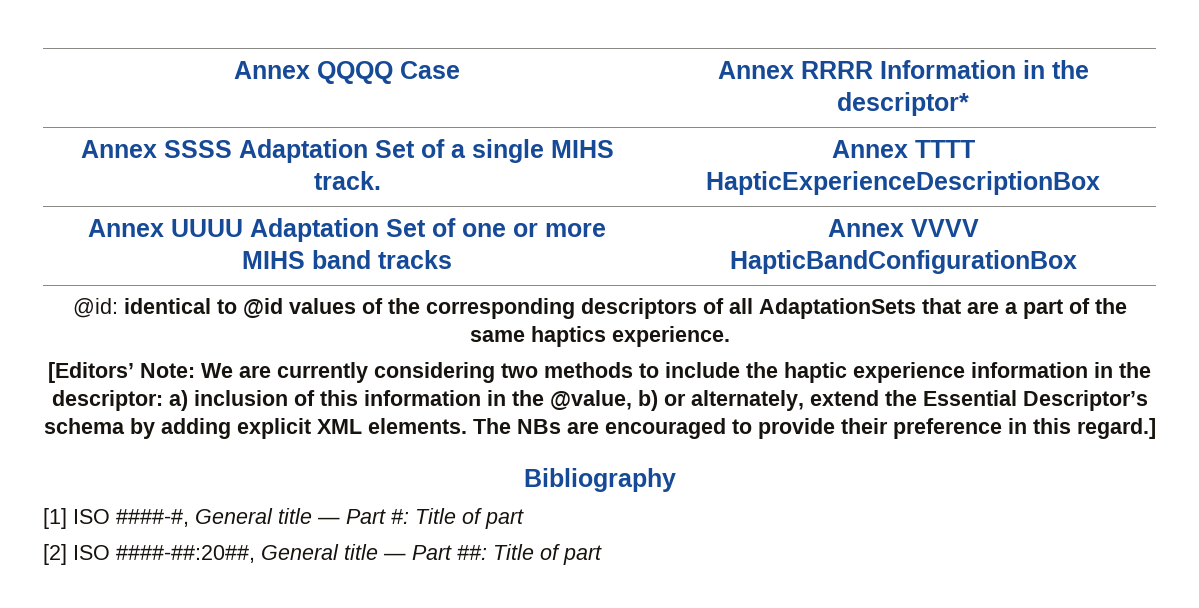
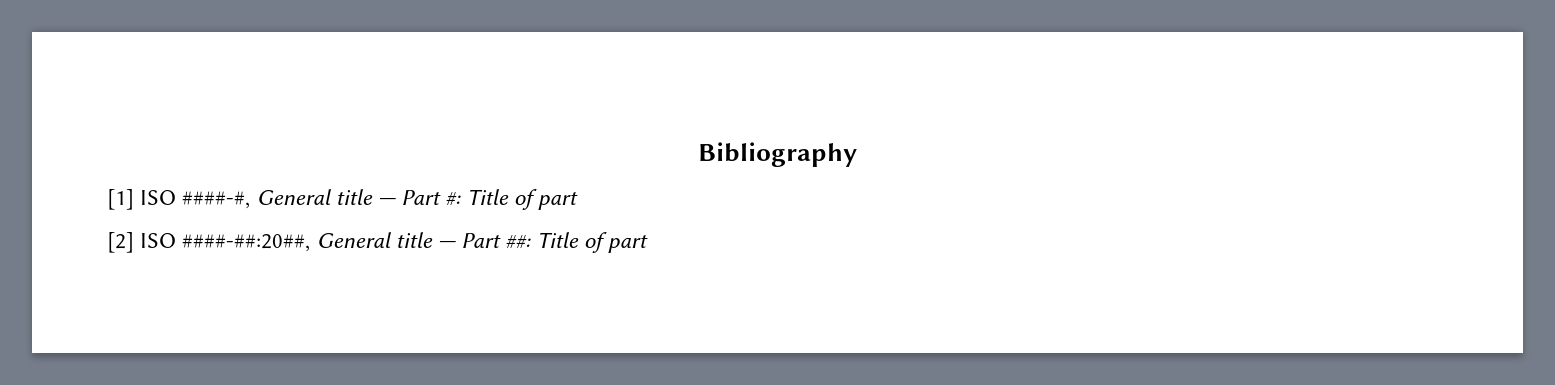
- Annex QQQQ Case | Annex RRRR Information in the descriptor*
- Annex SSSS Adaptation Set of a single MIHS track. | Annex TTTT HapticExperienceDescriptionBox
- Annex UUUU Adaptation Set of one or more MIHS band tracks | Annex VVVV HapticBandConfigurationBox
- @id: identical to @id values of the corresponding descriptors of all AdaptationSets that are a part of the same haptics experience.
- [Editors’ Note: We are currently considering two methods to include the haptic experience information in the descriptor: a) inclusion of this information in the @value, b) or alternately, extend the Essential Descriptor’s schema by adding explicit XML elements. The NBs are encouraged to provide their preference in this regard.]

